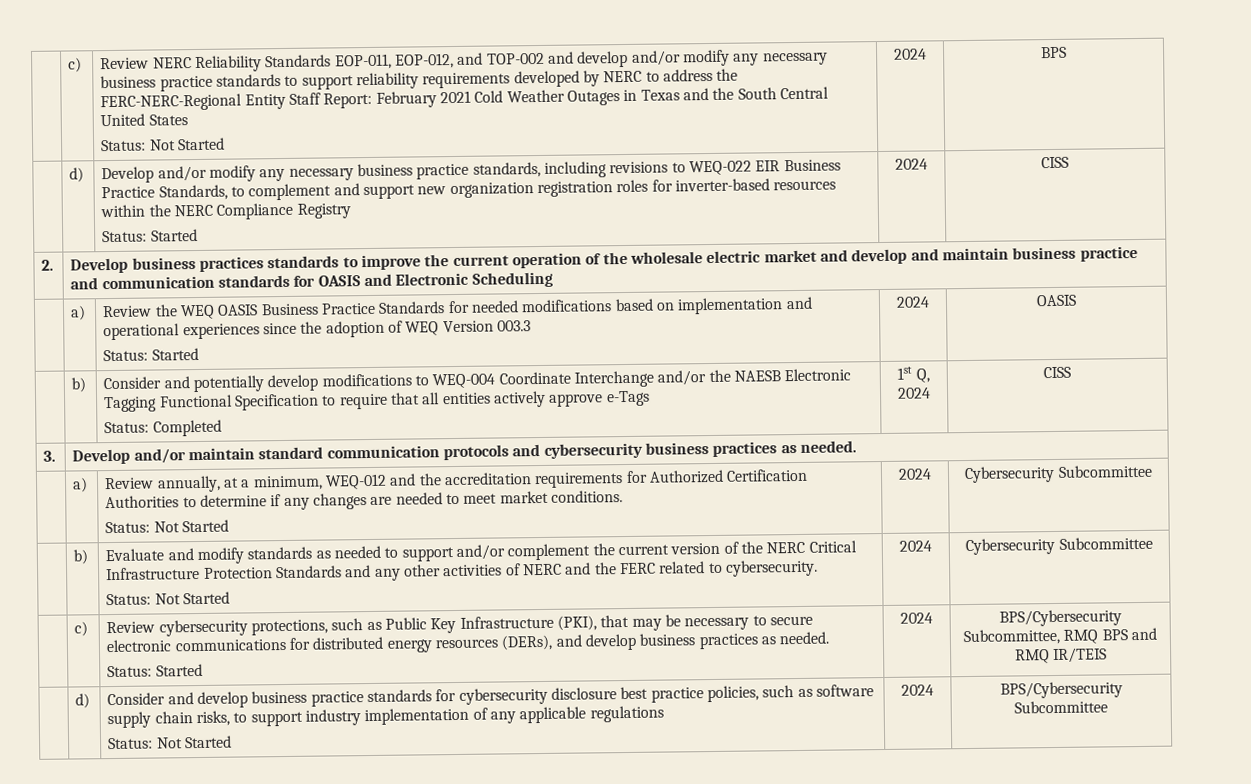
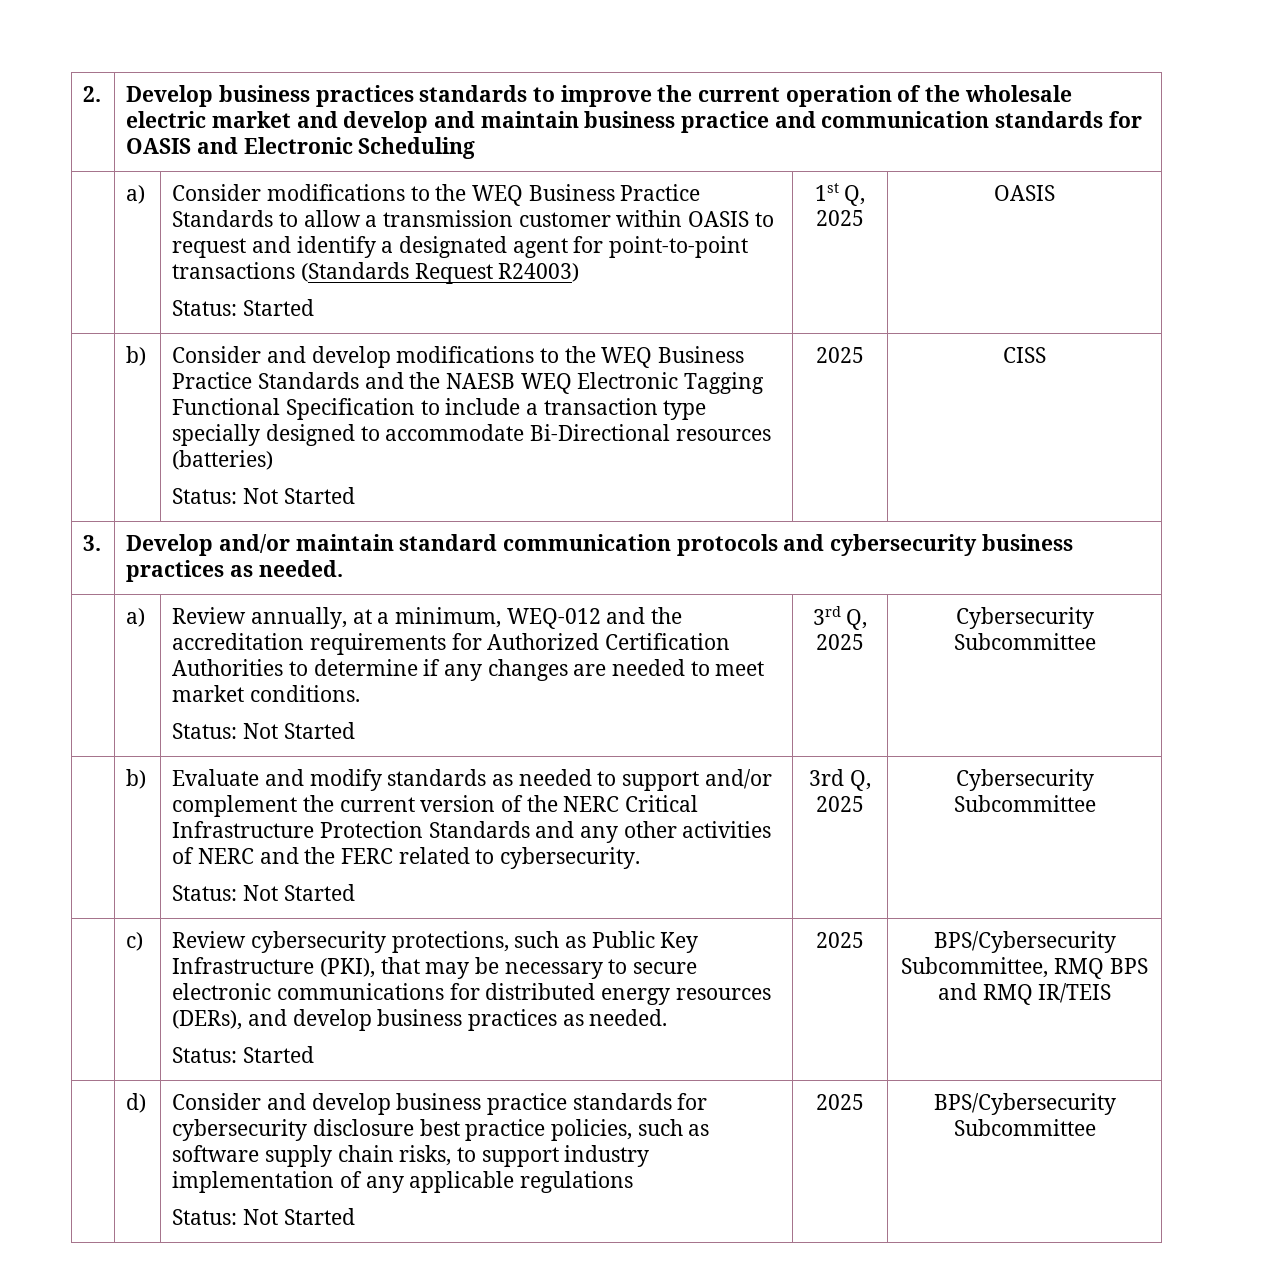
- c) | Review NERC Reliability Standards EOP-011, EOP-012, and TOP-002 and develop and/or modify any necessary business practice standards to support reliability requirements developed by NERC to address the FERC-NERC-Regional Entity Staff Report: February 2021 Cold Weather Outages in Texas and the South Central United States
- Status: Not Started | 2024 | BPS
- | d) | Develop and/or modify any necessary business practice standards, including revisions to WEQ-022 EIR Business Practice Standards, to complement and support new organization registration roles for inverter-based resources within the NERC Compliance Registry
- Status: Started | 2024 | CISS
- | a) | Review the WEQ OASIS Business Practice Standards for needed modifications based on implementation and operational experiences since the adoption of WEQ Version 003.3
- Status: Started | 2024 | OASIS
+ | a) | Consider modifications to the WEQ Business Practice Standards to allow a transmission customer within OASIS to request and identify a designated agent for point-to-point transactions (Standards Request R24003)
+ Status: Started | 1st Q, 2025 | OASIS
- | b) | Consider and potentially develop modifications to WEQ-004 Coordinate Interchange and/or the NAESB Electronic Tagging Functional Specification to require that all entities actively approve e-Tags
- Status: Completed | 1st Q, 2024 | CISS
+ | b) | Consider and develop modifications to the WEQ Business Practice Standards and the NAESB WEQ Electronic Tagging Functional Specification to include a transaction type specially designed to accommodate Bi-Directional resources (batteries)
+ Status: Not Started | 2025 | CISS
  | a) | Review annually, at a minimum, WEQ-012 and the accreditation requirements for Authorized Certification Authorities to determine if any changes are needed to meet market conditions.
- Status: Not Started | 2024 | Cybersecurity Subcommittee
+ Status: Not Started | 3rd Q, 2025 | Cybersecurity Subcommittee
  Evaluate and modify standards as needed to support and/or complement the current version of the NERC Critical Infrastructure Protection Standards and any other activities of NERC and the FERC related to cybersecurity.
- Status: Not Started | 2024
+ Status: Not Started | 3rd Q, 2025
  | c) | Review cybersecurity protections, such as Public Key Infrastructure (PKI), that may be necessary to secure electronic communications for distributed energy resources (DERs), and develop business practices as needed.
- Status: Started | 2024 | BPS/Cybersecurity Subcommittee, RMQ BPS and RMQ IR/TEIS
+ Status: Started | 2025 | BPS/Cybersecurity Subcommittee, RMQ BPS and RMQ IR/TEIS
  | d) | Consider and develop business practice standards for cybersecurity disclosure best practice policies, such as software supply chain risks, to support industry implementation of any applicable regulations
- Status: Not Started | 2024 | BPS/Cybersecurity Subcommittee
+ Status: Not Started | 2025 | BPS/Cybersecurity Subcommittee

